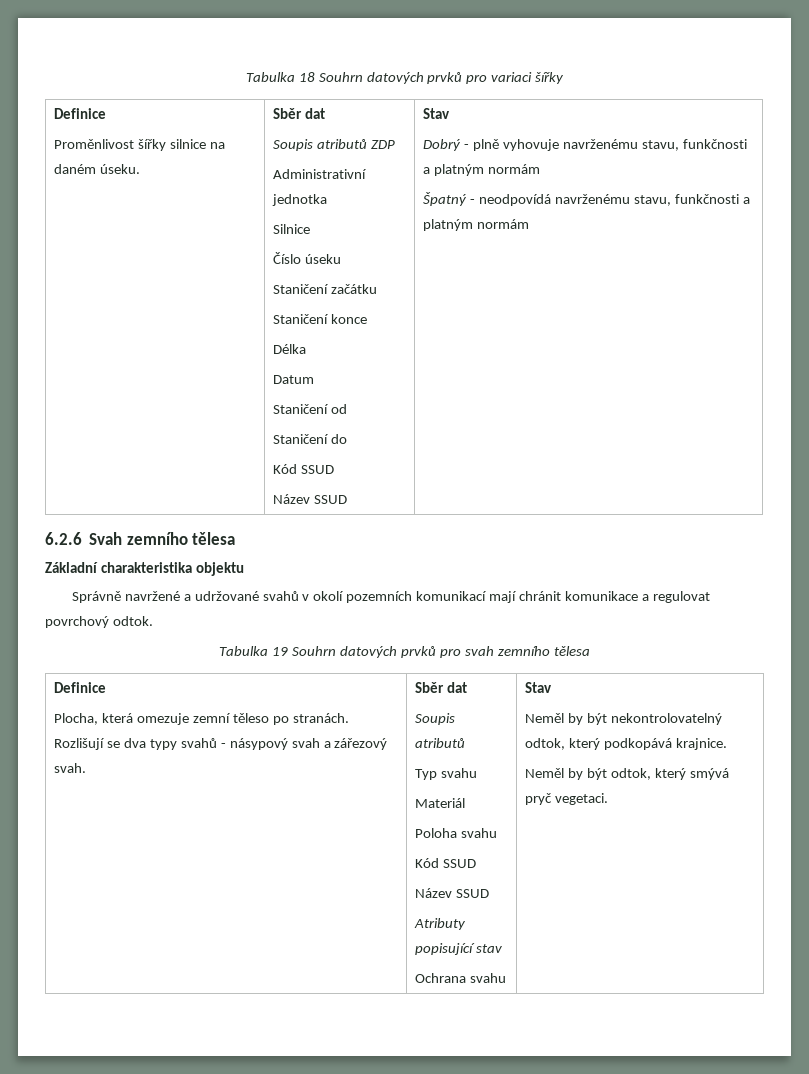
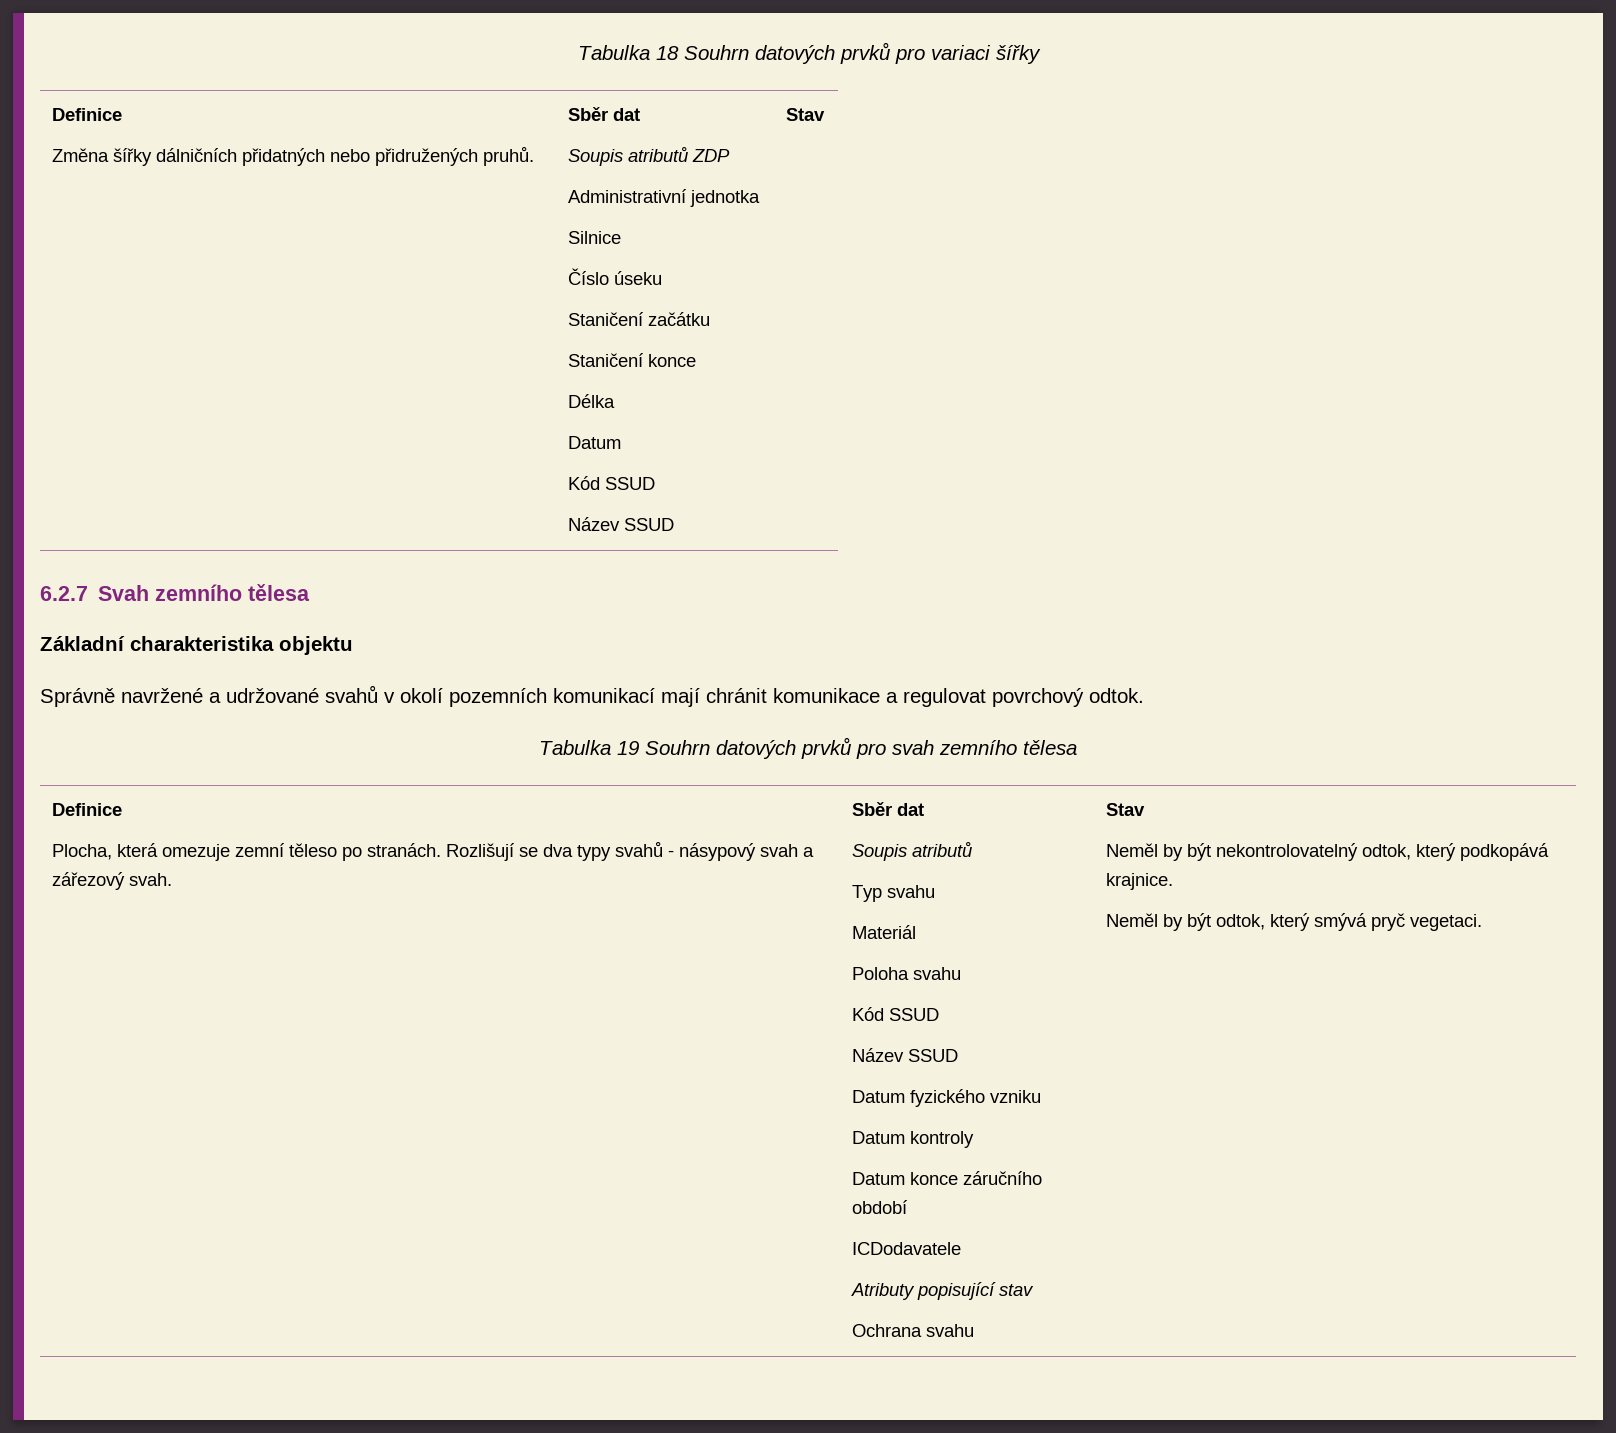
- Proměnlivost šířky silnice na daném úseku.
+ Změna šířky dálničních přidatných nebo přidružených pruhů.
- Staničení od
- Staničení do
- Dobrý - plně vyhovuje navrženému stavu, funkčnosti a platným normám
- Špatný - neodpovídá navrženému stavu, funkčnosti a platným normám
- 6.2.6 Svah zemního tělesa
+ 6.2.7 Svah zemního tělesa
+ Datum fyzického vzniku
+ Datum kontroly
+ Datum konce záručního období
+ ICDodavatele

